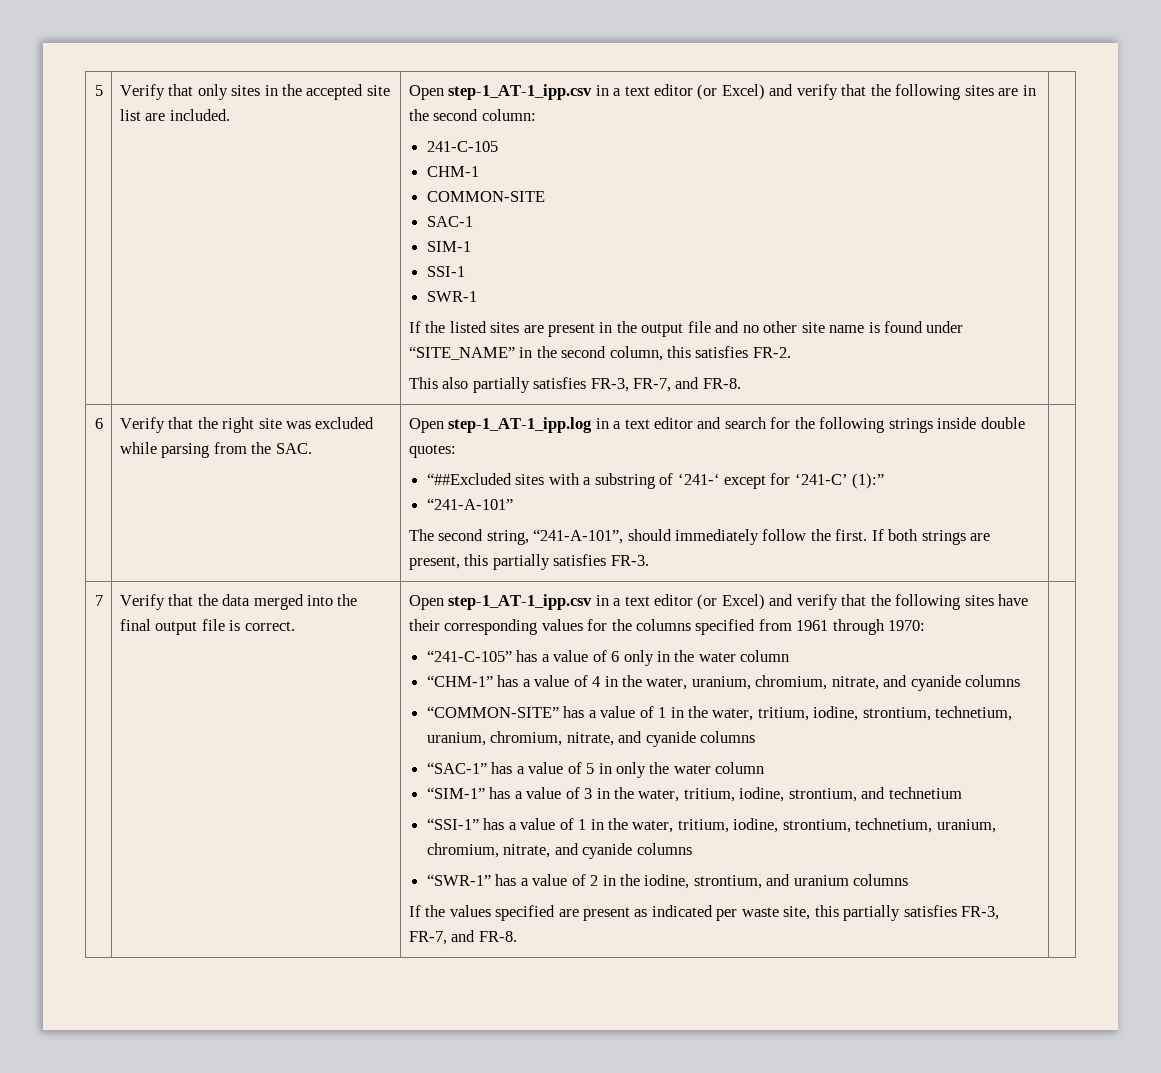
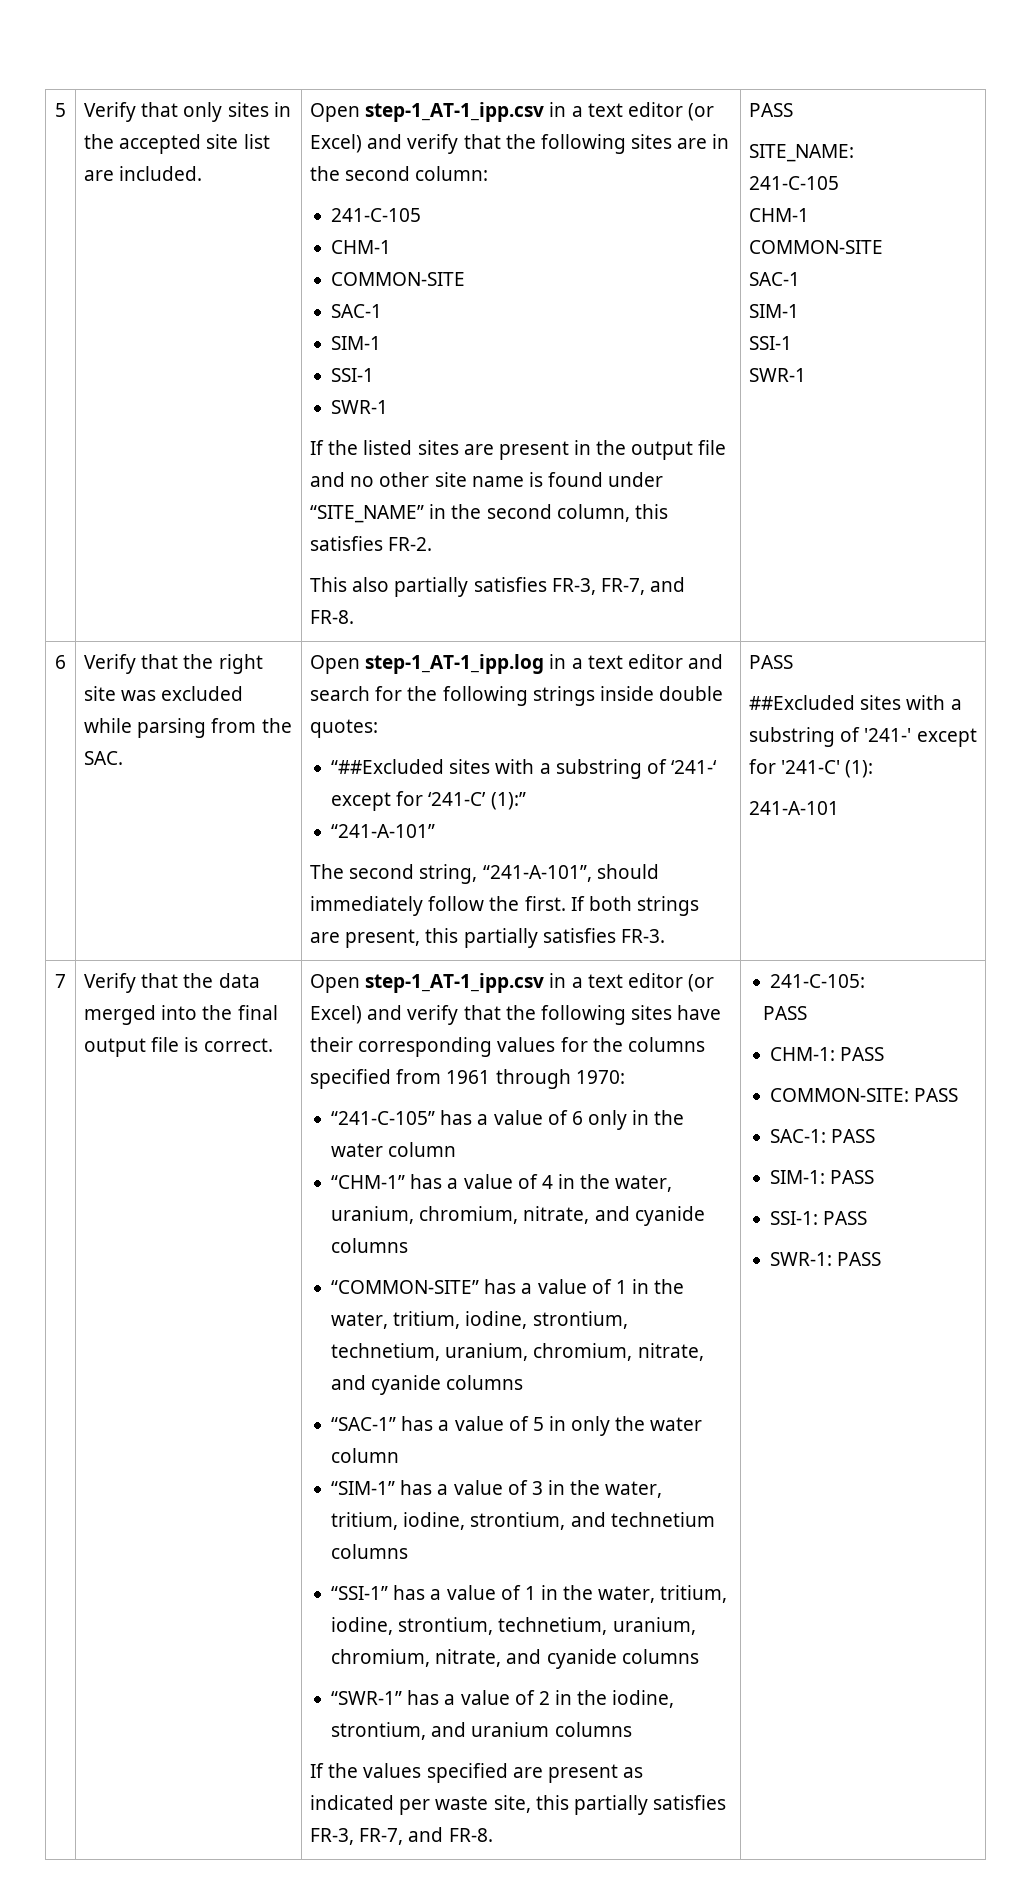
- This also partially satisfies FR-3, FR-7, and FR-8.
+ This also partially satisfies FR-3, FR-7, and FR-8. | PASS
+ SITE_NAME:
+ 241-C-105
+ CHM-1
+ COMMON-SITE
+ SAC-1
+ SIM-1
+ SSI-1
+ SWR-1
- If both strings are present, this partially satisfies FR-3.
+ If both strings are present, this partially satisfies FR-3. | PASS
+ ##Excluded sites with a substring of '241-' except for '241-C' (1):
+ 241-A-101
- “SIM-1” has a value of 3 in the water, tritium, iodine, strontium, and technetium
+ “SIM-1” has a value of 3 in the water, tritium, iodine, strontium, and technetium columns
+ 241-C-105:
+ PASS
+ CHM-1: PASS
+ COMMON-SITE: PASS
+ SAC-1: PASS
+ SIM-1: PASS
+ SSI-1: PASS
+ SWR-1: PASS

